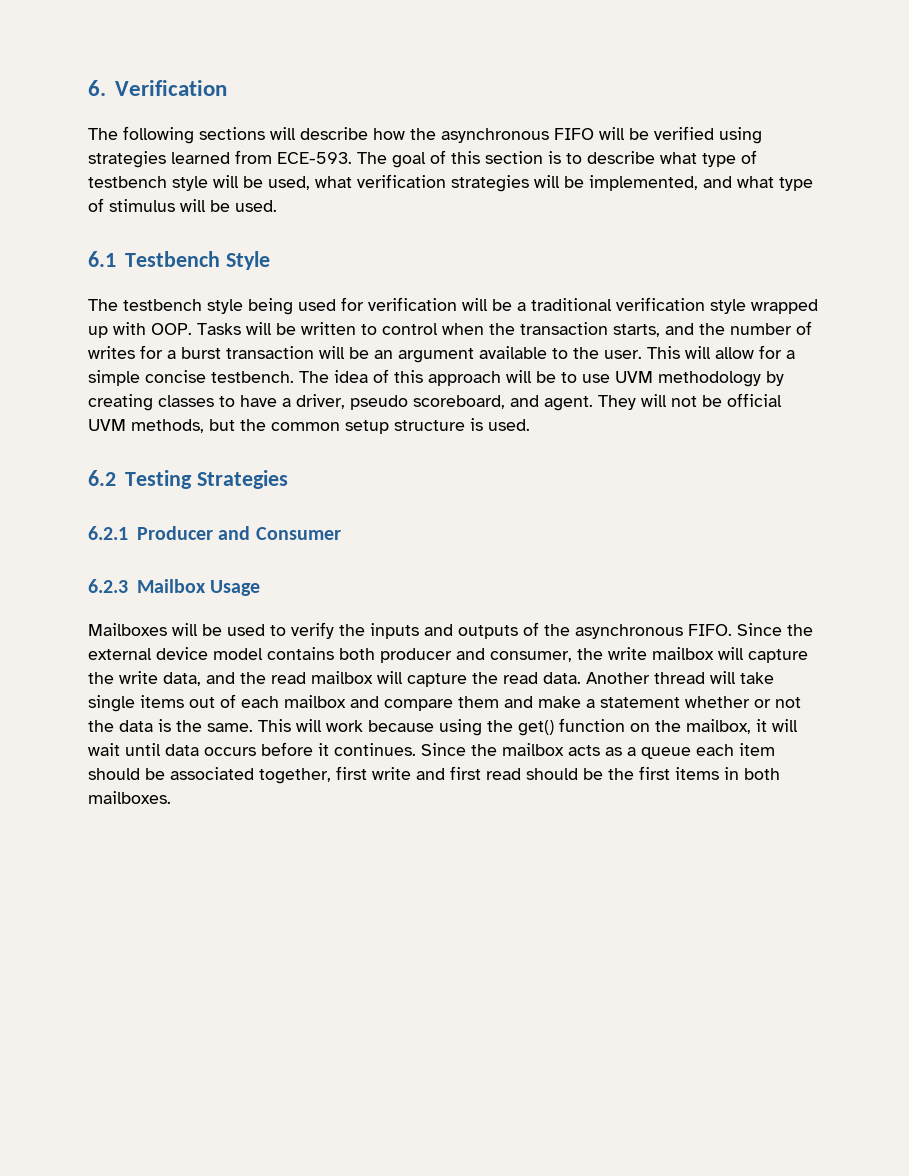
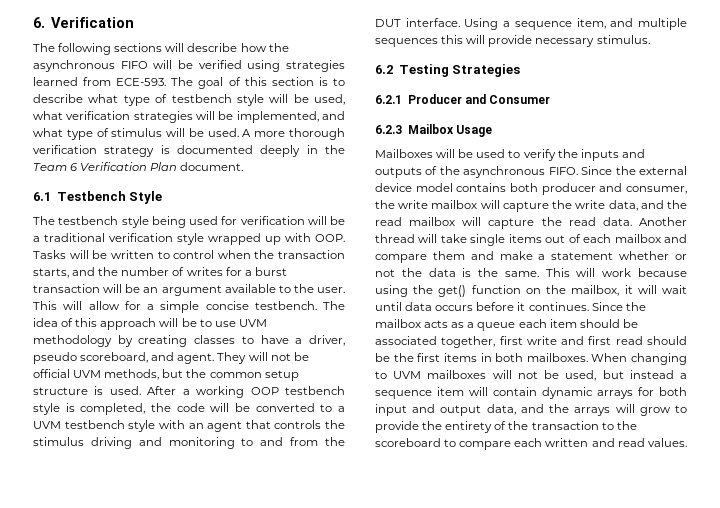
+ A more thorough verification strategy is documented deeply in the Team 6 Verification Plan document.
+ After a working OOP testbench style is completed, the code will be converted to a UVM testbench style with an agent that controls the stimulus driving and monitoring to and from the DUT interface. Using a sequence item, and multiple sequences this will provide necessary stimulus.
+ When changing to UVM mailboxes will not be used, but instead a sequence item will contain dynamic arrays for both input and output data, and the arrays will grow to provide the entirety of the transaction to the scoreboard to compare each written and read values.

